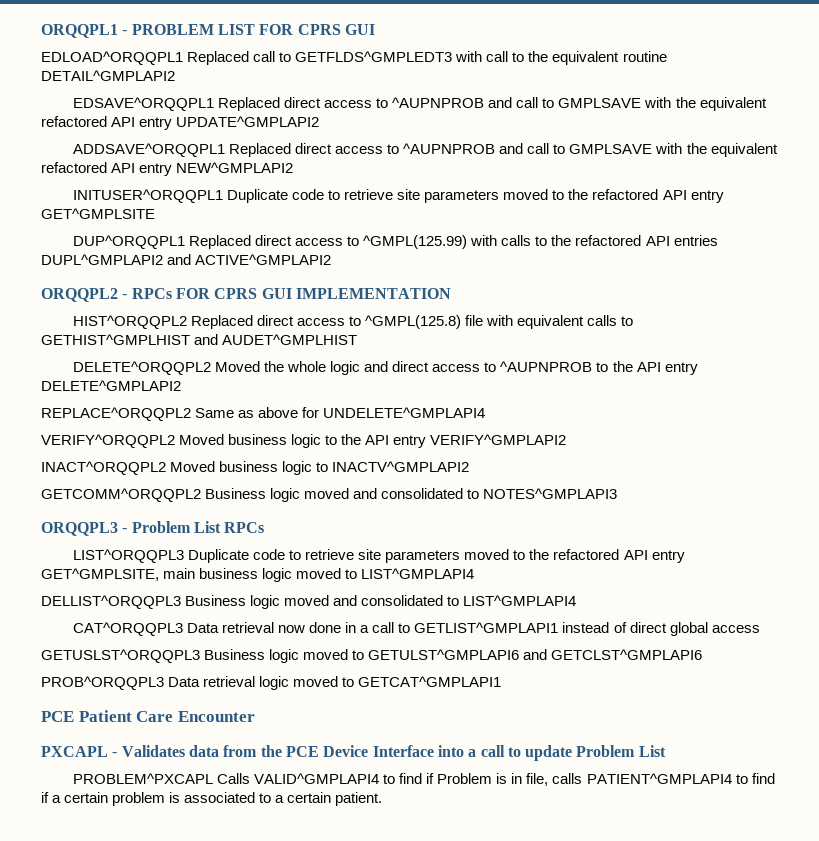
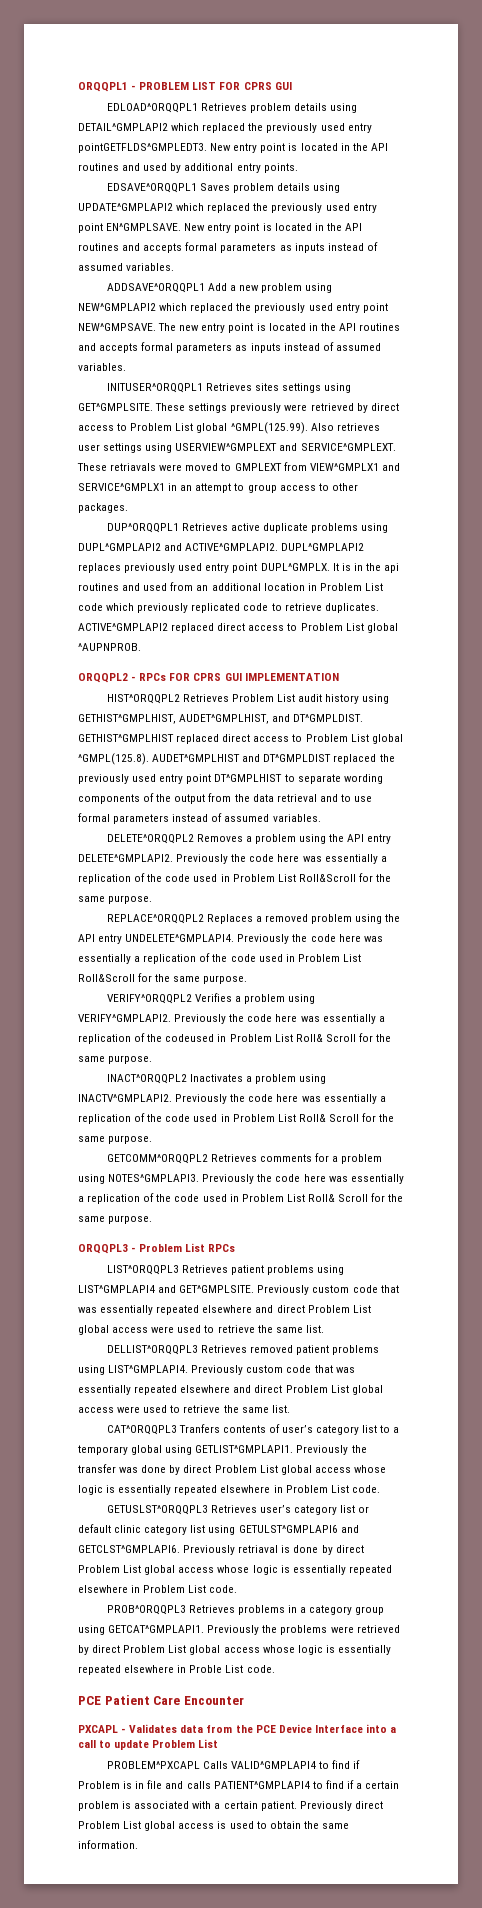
- EDLOAD^ORQQPL1 Replaced call to GETFLDS^GMPLEDT3 with call to the equivalent routine DETAIL^GMPLAPI2
- EDSAVE^ORQQPL1 Replaced direct access to ^AUPNPROB and call to GMPLSAVE with the equivalent refactored API entry UPDATE^GMPLAPI2
- ADDSAVE^ORQQPL1 Replaced direct access to ^AUPNPROB and call to GMPLSAVE with the equivalent refactored API entry NEW^GMPLAPI2
- INITUSER^ORQQPL1 Duplicate code to retrieve site parameters moved to the refactored API entry GET^GMPLSITE
- DUP^ORQQPL1 Replaced direct access to ^GMPL(125.99) with calls to the refactored API entries DUPL^GMPLAPI2 and ACTIVE^GMPLAPI2
+ EDLOAD^ORQQPL1 Retrieves problem details using DETAIL^GMPLAPI2 which replaced the previously used entry pointGETFLDS^GMPLEDT3. New entry point is located in the API routines and used by additional entry points.
+ EDSAVE^ORQQPL1 Saves problem details using UPDATE^GMPLAPI2 which replaced the previously used entry point EN^GMPLSAVE. New entry point is located in the API routines and accepts formal parameters as inputs instead of assumed variables.
+ ADDSAVE^ORQQPL1 Add a new problem using NEW^GMPLAPI2 which replaced the previously used entry point NEW^GMPSAVE. The new entry point is located in the API routines and accepts formal parameters as inputs instead of assumed variables.
+ INITUSER^ORQQPL1 Retrieves sites settings using GET^GMPLSITE. These settings previously were retrieved by direct access to Problem List global ^GMPL(125.99). Also retrieves user settings using USERVIEW^GMPLEXT and SERVICE^GMPLEXT. These retriavals were moved to GMPLEXT from VIEW^GMPLX1 and SERVICE^GMPLX1 in an attempt to group access to other packages.
+ DUP^ORQQPL1 Retrieves active duplicate problems using DUPL^GMPLAPI2 and ACTIVE^GMPLAPI2. DUPL^GMPLAPI2 replaces previously used entry point DUPL^GMPLX. It is in the api routines and used from an additional location in Problem List code which previously replicated code to retrieve duplicates. ACTIVE^GMPLAPI2 replaced direct access to Problem List global ^AUPNPROB.
- HIST^ORQQPL2 Replaced direct access to ^GMPL(125.8) file with equivalent calls to GETHIST^GMPLHIST and AUDET^GMPLHIST
- DELETE^ORQQPL2 Moved the whole logic and direct access to ^AUPNPROB to the API entry DELETE^GMPLAPI2
- REPLACE^ORQQPL2 Same as above for UNDELETE^GMPLAPI4
- VERIFY^ORQQPL2 Moved business logic to the API entry VERIFY^GMPLAPI2
- INACT^ORQQPL2 Moved business logic to INACTV^GMPLAPI2
- GETCOMM^ORQQPL2 Business logic moved and consolidated to NOTES^GMPLAPI3
+ HIST^ORQQPL2 Retrieves Problem List audit history using GETHIST^GMPLHIST, AUDET^GMPLHIST, and DT^GMPLDIST. GETHIST^GMPLHIST replaced direct access to Problem List global ^GMPL(125.8). AUDET^GMPLHIST and DT^GMPLDIST replaced the previously used entry point DT^GMPLHIST to separate wording components of the output from the data retrieval and to use formal parameters instead of assumed variables.
+ DELETE^ORQQPL2 Removes a problem using the API entry DELETE^GMPLAPI2. Previously the code here was essentially a replication of the code used in Problem List Roll&Scroll for the same purpose.
+ REPLACE^ORQQPL2 Replaces a removed problem using the API entry UNDELETE^GMPLAPI4. Previously the code here was essentially a replication of the code used in Problem List Roll&Scroll for the same purpose.
+ VERIFY^ORQQPL2 Verifies a problem using VERIFY^GMPLAPI2. Previously the code here was essentially a replication of the codeused in Problem List Roll& Scroll for the same purpose.
+ INACT^ORQQPL2 Inactivates a problem using INACTV^GMPLAPI2. Previously the code here was essentially a replication of the code used in Problem List Roll& Scroll for the same purpose.
+ GETCOMM^ORQQPL2 Retrieves comments for a problem using NOTES^GMPLAPI3. Previously the code here was essentially a replication of the code used in Problem List Roll& Scroll for the same purpose.
- LIST^ORQQPL3 Duplicate code to retrieve site parameters moved to the refactored API entry GET^GMPLSITE, main business logic moved to LIST^GMPLAPI4
- DELLIST^ORQQPL3 Business logic moved and consolidated to LIST^GMPLAPI4
- CAT^ORQQPL3 Data retrieval now done in a call to GETLIST^GMPLAPI1 instead of direct global access
- GETUSLST^ORQQPL3 Business logic moved to GETULST^GMPLAPI6 and GETCLST^GMPLAPI6
- PROB^ORQQPL3 Data retrieval logic moved to GETCAT^GMPLAPI1
+ LIST^ORQQPL3 Retrieves patient problems using LIST^GMPLAPI4 and GET^GMPLSITE. Previously custom code that was essentially repeated elsewhere and direct Problem List global access were used to retrieve the same list.
+ DELLIST^ORQQPL3 Retrieves removed patient problems using LIST^GMPLAPI4. Previously custom code that was essentially repeated elsewhere and direct Problem List global access were used to retrieve the same list.
+ CAT^ORQQPL3 Tranfers contents of user’s category list to a temporary global using GETLIST^GMPLAPI1. Previously the transfer was done by direct Problem List global access whose logic is essentially repeated elsewhere in Problem List code.
+ GETUSLST^ORQQPL3 Retrieves user’s category list or default clinic category list using GETULST^GMPLAPI6 and GETCLST^GMPLAPI6. Previously retriaval is done by direct Problem List global access whose logic is essentially repeated elsewhere in Problem List code.
+ PROB^ORQQPL3 Retrieves problems in a category group using GETCAT^GMPLAPI1. Previously the problems were retrieved by direct Problem List global access whose logic is essentially repeated elsewhere in Proble List code.
- PROBLEM^PXCAPL Calls VALID^GMPLAPI4 to find if Problem is in file, calls PATIENT^GMPLAPI4 to find if a certain problem is associated to a certain patient.
+ PROBLEM^PXCAPL Calls VALID^GMPLAPI4 to find if Problem is in file and calls PATIENT^GMPLAPI4 to find if a certain problem is associated with a certain patient.
+ Previously direct Problem List global access is used to obtain the same information.

